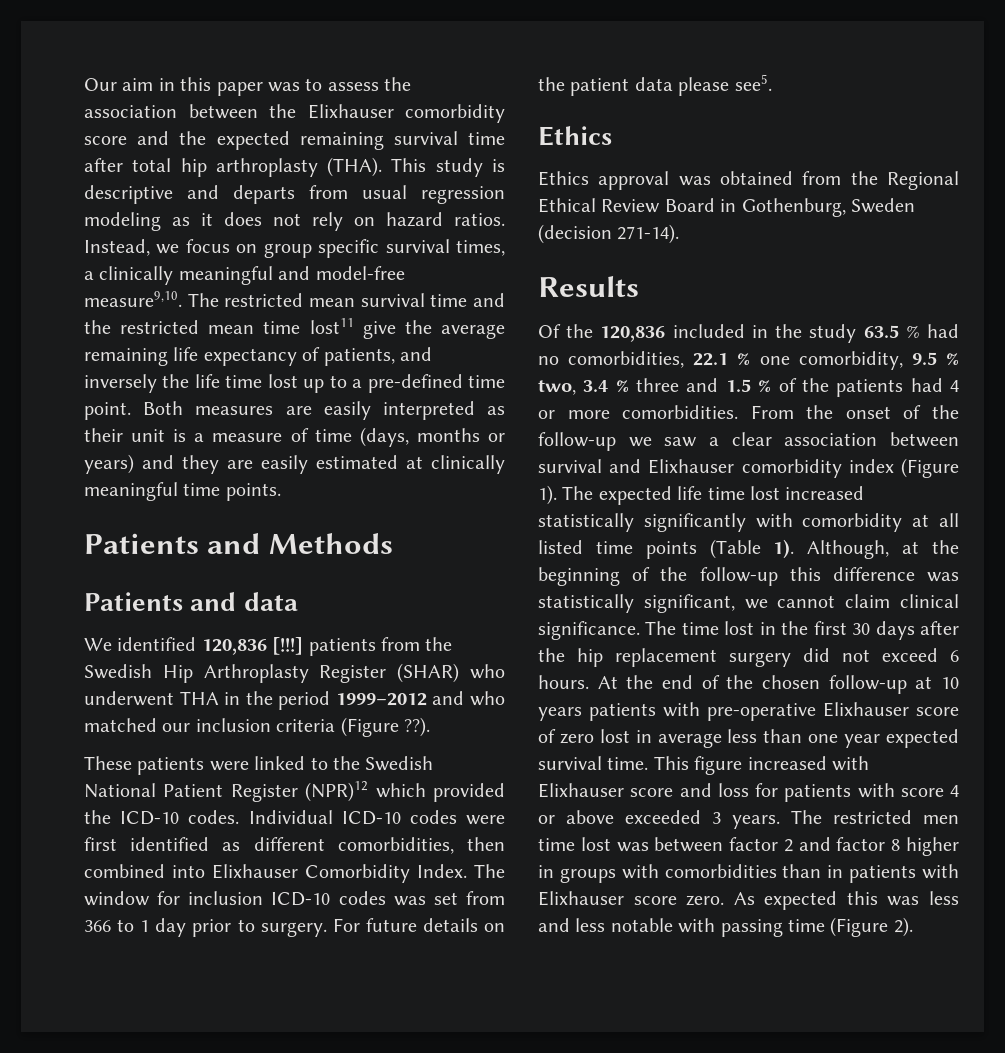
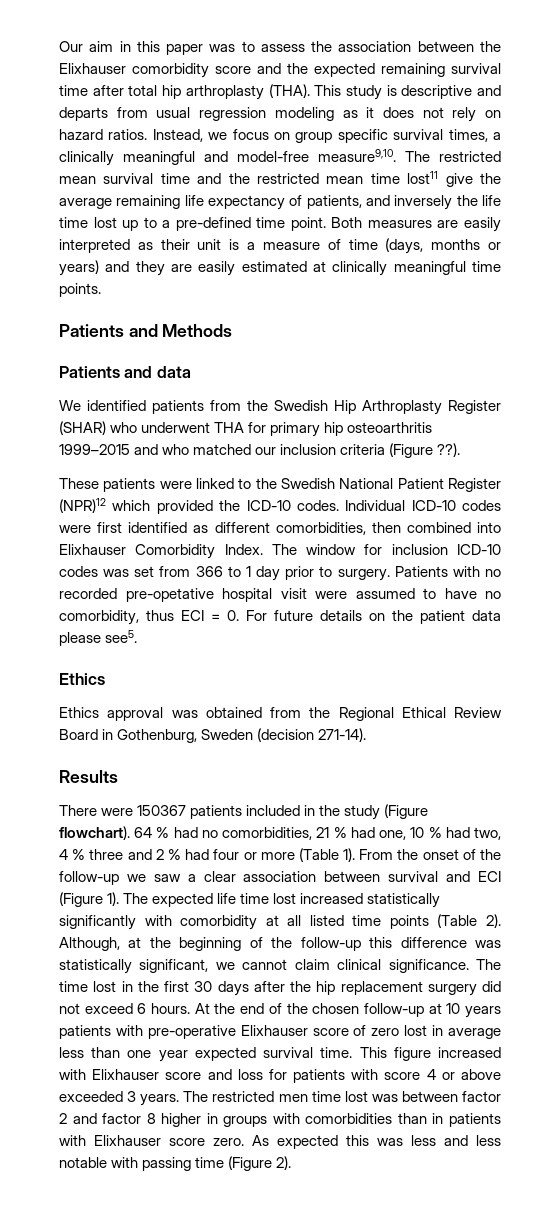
- We identified 120,836 [!!!] patients from the Swedish Hip Arthroplasty Register (SHAR) who underwent THA in the period 1999–2012 and who matched our inclusion criteria (Figure ??).
+ We identified patients from the Swedish Hip Arthroplasty Register (SHAR) who underwent THA for primary hip osteoarthritis 1999–2015 and who matched our inclusion criteria (Figure ??).
- For future details on the patient data please see5.
+ Patients with no recorded pre-opetative hospital visit were assumed to have no comorbidity, thus ECI = 0. For future details on the patient data please see5.
- Of the 120,836 included in the study 63.5 % had no comorbidities, 22.1 % one comorbidity, 9.5 % two, 3.4 % three and 1.5 % of the patients had 4 or more comorbidities.
+ There were 150367 patients included in the study (Figure flowchart). 64 % had no comorbidities, 21 % had one, 10 % had two, 4 % three and 2 % had four or more (Table 1).
- From the onset of the follow-up we saw a clear association between survival and Elixhauser comorbidity index (Figure 1).
+ From the onset of the follow-up we saw a clear association between survival and ECI (Figure 1).
- The expected life time lost increased statistically significantly with comorbidity at all listed time points (Table 1).
+ The expected life time lost increased statistically significantly with comorbidity at all listed time points (Table 2).

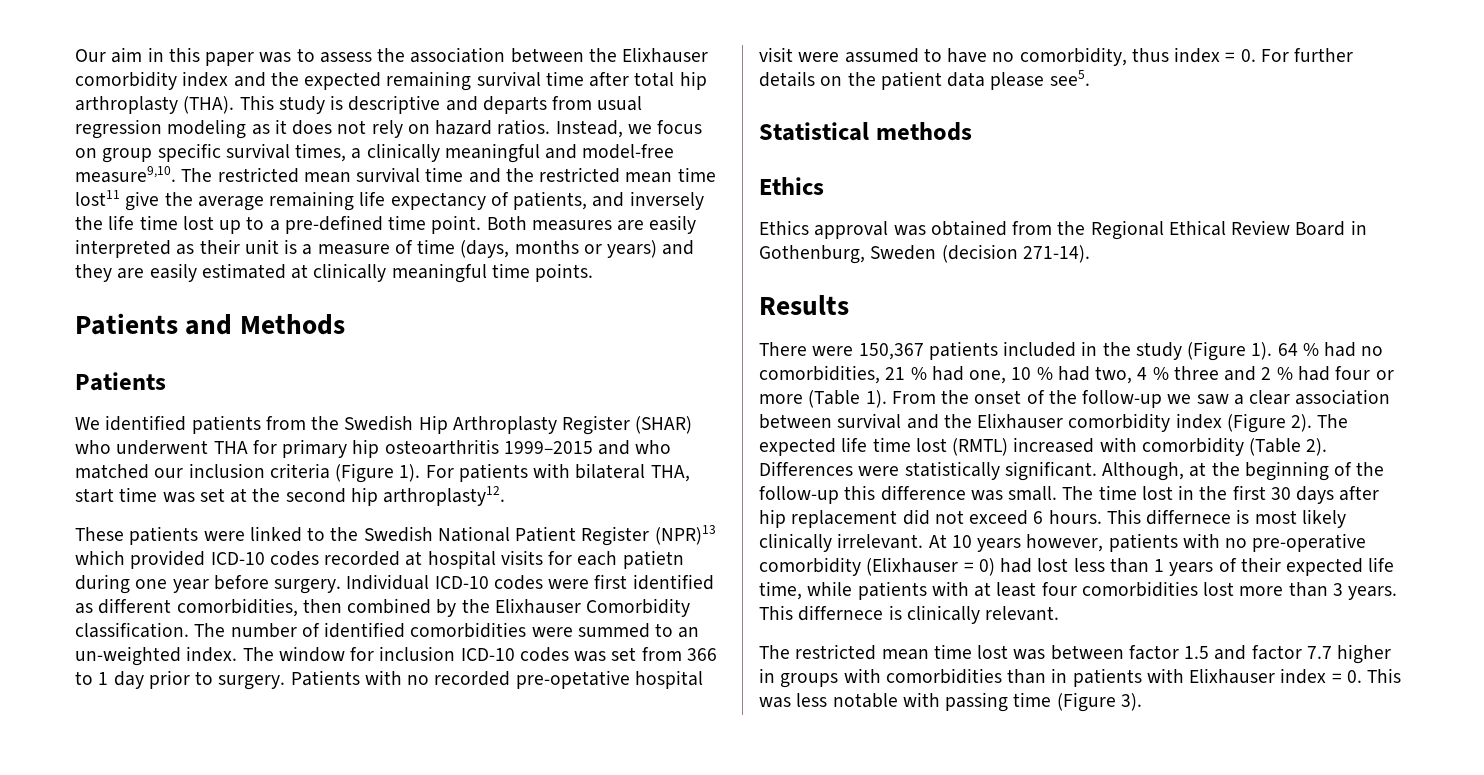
- Our aim in this paper was to assess the association between the Elixhauser comorbidity score and the expected remaining survival time after total hip arthroplasty (THA).
+ Our aim in this paper was to assess the association between the Elixhauser comorbidity index and the expected remaining survival time after total hip arthroplasty (THA).
  Patients and Methods
- Patients and data
+ Patients
- We identified patients from the Swedish Hip Arthroplasty Register (SHAR) who underwent THA for primary hip osteoarthritis 1999–2015 and who matched our inclusion criteria (Figure ??).
+ We identified patients from the Swedish Hip Arthroplasty Register (SHAR) who underwent THA for primary hip osteoarthritis 1999–2015 and who matched our inclusion criteria (Figure 1). For patients with bilateral THA, start time was set at the second hip arthroplasty12.
- These patients were linked to the Swedish National Patient Register (NPR)12 which provided the ICD-10 codes.
+ These patients were linked to the Swedish National Patient Register (NPR)13 which provided ICD-10 codes recorded at hospital visits for each patietn during one year before surgery.
- Individual ICD-10 codes were first identified as different comorbidities, then combined into Elixhauser Comorbidity Index.
+ Individual ICD-10 codes were first identified as different comorbidities, then combined by the Elixhauser Comorbidity classification. The number of identified comorbidities were summed to an un-weighted index.
- Patients with no recorded pre-opetative hospital visit were assumed to have no comorbidity, thus ECI = 0. For future details on the patient data please see5.
+ Patients with no recorded pre-opetative hospital visit were assumed to have no comorbidity, thus index = 0. For further details on the patient data please see5.
+ Statistical methods
- There were 150367 patients included in the study (Figure flowchart).
+ There were 150,367 patients included in the study (Figure 1).
- From the onset of the follow-up we saw a clear association between survival and ECI (Figure 1).
+ From the onset of the follow-up we saw a clear association between survival and the Elixhauser comorbidity index (Figure 2).
- The expected life time lost increased statistically significantly with comorbidity at all listed time points (Table 2).
+ The expected life time lost (RMTL) increased with comorbidity (Table 2). Differences were statistically significant.
- Although, at the beginning of the follow-up this difference was statistically significant, we cannot claim clinical significance.
+ Although, at the beginning of the follow-up this difference was small.
- The time lost in the first 30 days after the hip replacement surgery did not exceed 6 hours.
+ The time lost in the first 30 days after hip replacement did not exceed 6 hours.
- At the end of the chosen follow-up at 10 years patients with pre-operative Elixhauser score of zero lost in average less than one year expected survival time. This figure increased with Elixhauser score and loss for patients with score 4 or above exceeded 3 years. The restricted men time lost was between factor 2 and factor 8 higher in groups with comorbidities than in patients with Elixhauser score zero. As expected this was less and less notable with passing time (Figure 2).
+ This differnece is most likely clinically irrelevant. At 10 years however, patients with no pre-operative comorbidity (Elixhauser = 0) had lost less than 1 years of their expected life time, while patients with at least four comorbidities lost more than 3 years. This differnece is clinically relevant.
+ The restricted mean time lost was between factor 1.5 and factor 7.7 higher in groups with comorbidities than in patients with Elixhauser index = 0. This was less notable with passing time (Figure 3).

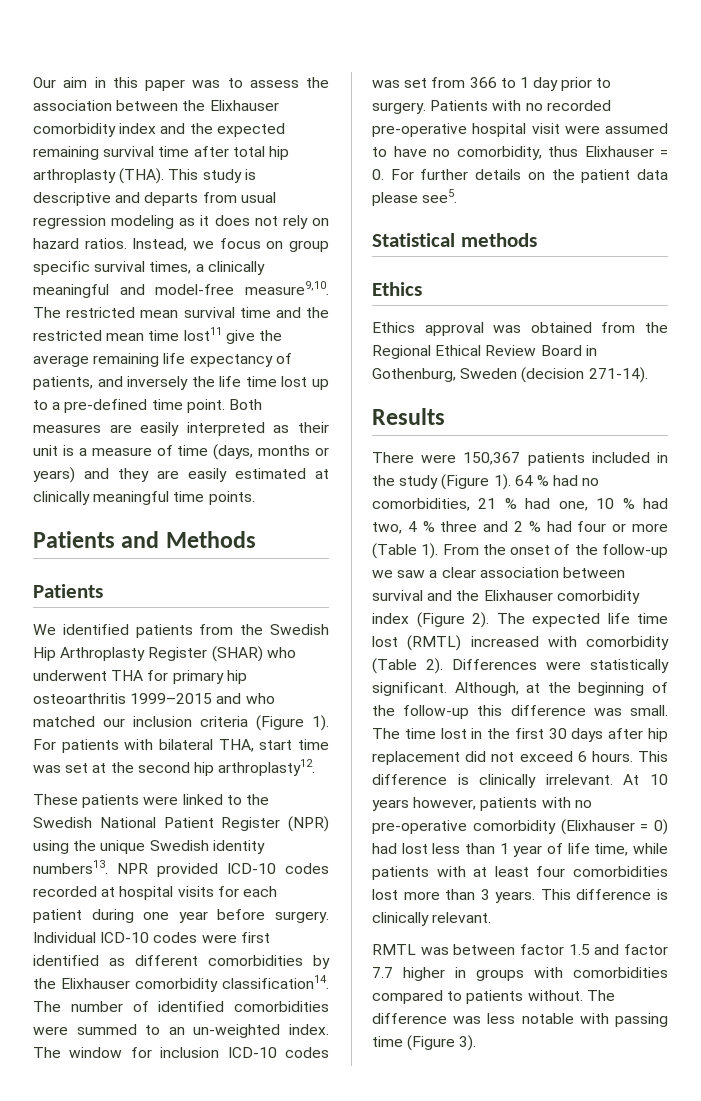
- These patients were linked to the Swedish National Patient Register (NPR)13 which provided ICD-10 codes recorded at hospital visits for each patietn during one year before surgery.
+ These patients were linked to the Swedish National Patient Register (NPR) using the unique Swedish identity numbers13. NPR provided ICD-10 codes recorded at hospital visits for each patient during one year before surgery.
- Individual ICD-10 codes were first identified as different comorbidities, then combined by the Elixhauser Comorbidity classification.
+ Individual ICD-10 codes were first identified as different comorbidities by the Elixhauser comorbidity classification14.
- Patients with no recorded pre-opetative hospital visit were assumed to have no comorbidity, thus index = 0. For further details on the patient data please see5.
+ Patients with no recorded pre-operative hospital visit were assumed to have no comorbidity, thus Elixhauser = 0. For further details on the patient data please see5.
- This differnece is most likely clinically irrelevant.
+ This difference is clinically irrelevant.
- At 10 years however, patients with no pre-operative comorbidity (Elixhauser = 0) had lost less than 1 years of their expected life time, while patients with at least four comorbidities lost more than 3 years.
+ At 10 years however, patients with no pre-operative comorbidity (Elixhauser = 0) had lost less than 1 year of life time, while patients with at least four comorbidities lost more than 3 years.
- This differnece is clinically relevant.
+ This difference is clinically relevant.
- The restricted mean time lost was between factor 1.5 and factor 7.7 higher in groups with comorbidities than in patients with Elixhauser index = 0. This was less notable with passing time (Figure 3).
+ RMTL was between factor 1.5 and factor 7.7 higher in groups with comorbidities compared to patients without. The difference was less notable with passing time (Figure 3).

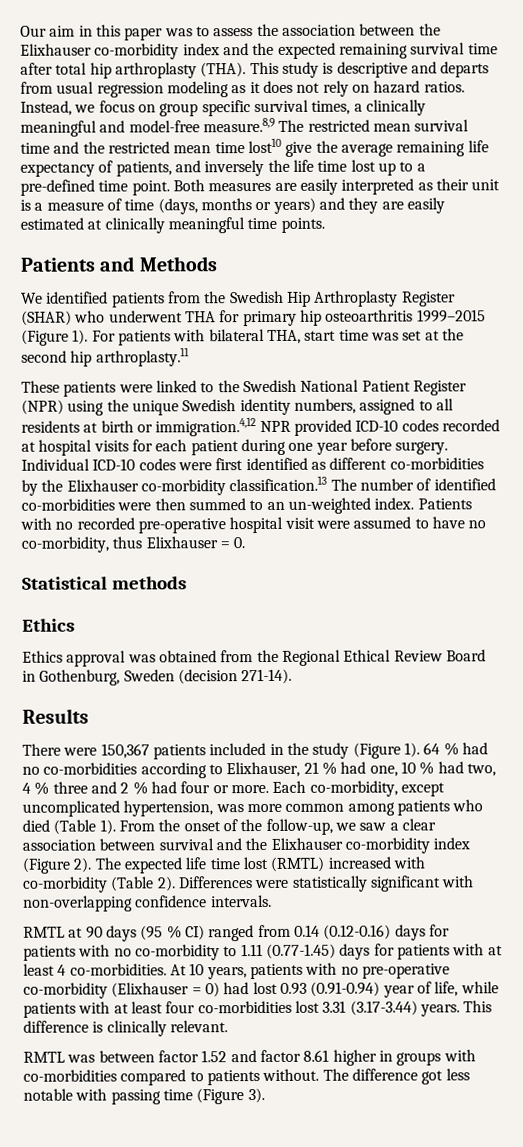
- Our aim in this paper was to assess the association between the Elixhauser comorbidity index and the expected remaining survival time after total hip arthroplasty (THA).
+ Our aim in this paper was to assess the association between the Elixhauser co-morbidity index and the expected remaining survival time after total hip arthroplasty (THA).
- Instead, we focus on group specific survival times, a clinically meaningful and model-free measure9,10. The restricted mean survival time and the restricted mean time lost11 give the average remaining life expectancy of patients, and inversely the life time lost up to a pre-defined time point.
+ Instead, we focus on group specific survival times, a clinically meaningful and model-free measure.8,9 The restricted mean survival time and the restricted mean time lost10 give the average remaining life expectancy of patients, and inversely the life time lost up to a pre-defined time point.
  Patients and Methods
- Patients
- We identified patients from the Swedish Hip Arthroplasty Register (SHAR) who underwent THA for primary hip osteoarthritis 1999–2015 and who matched our inclusion criteria (Figure 1).
+ We identified patients from the Swedish Hip Arthroplasty Register (SHAR) who underwent THA for primary hip osteoarthritis 1999–2015 (Figure 1).
- For patients with bilateral THA, start time was set at the second hip arthroplasty12.
+ For patients with bilateral THA, start time was set at the second hip arthroplasty.11
- These patients were linked to the Swedish National Patient Register (NPR) using the unique Swedish identity numbers13. NPR provided ICD-10 codes recorded at hospital visits for each patient during one year before surgery.
+ These patients were linked to the Swedish National Patient Register (NPR) using the unique Swedish identity numbers, assigned to all residents at birth or immigration.4,12 NPR provided ICD-10 codes recorded at hospital visits for each patient during one year before surgery.
- Individual ICD-10 codes were first identified as different comorbidities by the Elixhauser comorbidity classification14. The number of identified comorbidities were summed to an un-weighted index.
+ Individual ICD-10 codes were first identified as different co-morbidities by the Elixhauser co-morbidity classification.13 The number of identified co-morbidities were then summed to an un-weighted index.
- The window for inclusion ICD-10 codes was set from 366 to 1 day prior to surgery.
- Patients with no recorded pre-operative hospital visit were assumed to have no comorbidity, thus Elixhauser = 0. For further details on the patient data please see5.
+ Patients with no recorded pre-operative hospital visit were assumed to have no co-morbidity, thus Elixhauser = 0.
- 64 % had no comorbidities, 21 % had one, 10 % had two, 4 % three and 2 % had four or more (Table 1).
+ 64 % had no co-morbidities according to Elixhauser, 21 % had one, 10 % had two, 4 % three and 2 % had four or more. Each co-morbidity, except uncomplicated hypertension, was more common among patients who died (Table 1).
- From the onset of the follow-up we saw a clear association between survival and the Elixhauser comorbidity index (Figure 2).
+ From the onset of the follow-up, we saw a clear association between survival and the Elixhauser co-morbidity index (Figure 2).
- The expected life time lost (RMTL) increased with comorbidity (Table 2).
+ The expected life time lost (RMTL) increased with co-morbidity (Table 2).
- Differences were statistically significant. Although, at the beginning of the follow-up this difference was small. The time lost in the first 30 days after hip replacement did not exceed 6 hours. This difference is clinically irrelevant. At 10 years however, patients with no pre-operative comorbidity (Elixhauser = 0) had lost less than 1 year of life time, while patients with at least four comorbidities lost more than 3 years.
+ Differences were statistically significant with non-overlapping confidence intervals.
+ RMTL at 90 days (95 % CI) ranged from 0.14 (0.12-0.16) days for patients with no co-morbidity to 1.11 (0.77-1.45) days for patients with at least 4 co-morbidities. At 10 years, patients with no pre-operative co-morbidity (Elixhauser = 0) had lost 0.93 (0.91-0.94) year of life, while patients with at least four co-morbidities lost 3.31 (3.17-3.44) years.
- RMTL was between factor 1.5 and factor 7.7 higher in groups with comorbidities compared to patients without.
+ RMTL was between factor 1.52 and factor 8.61 higher in groups with co-morbidities compared to patients without.
- The difference was less notable with passing time (Figure 3).
+ The difference got less notable with passing time (Figure 3).

